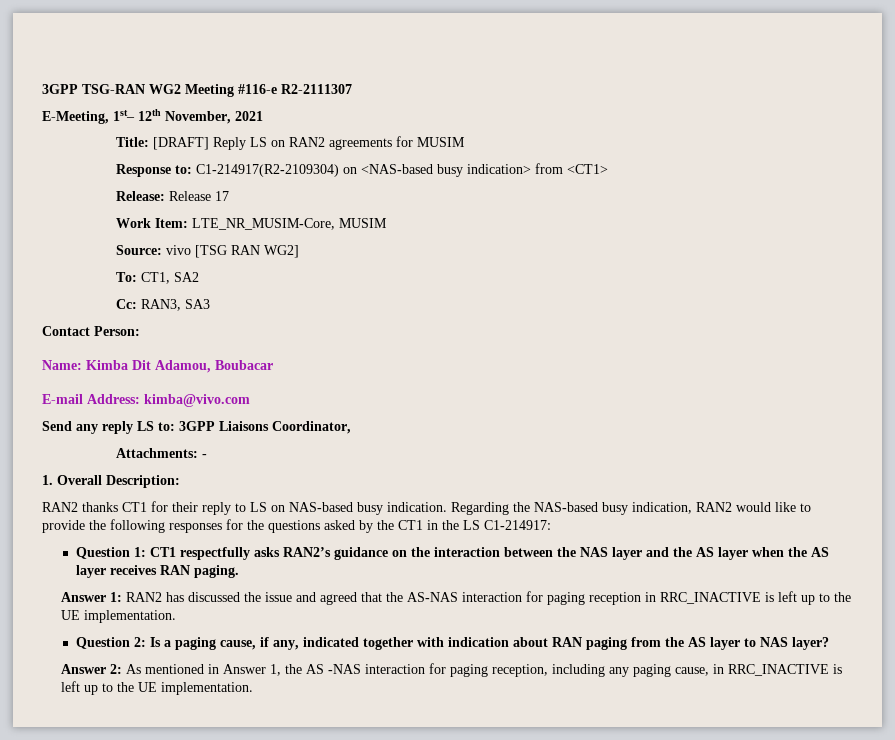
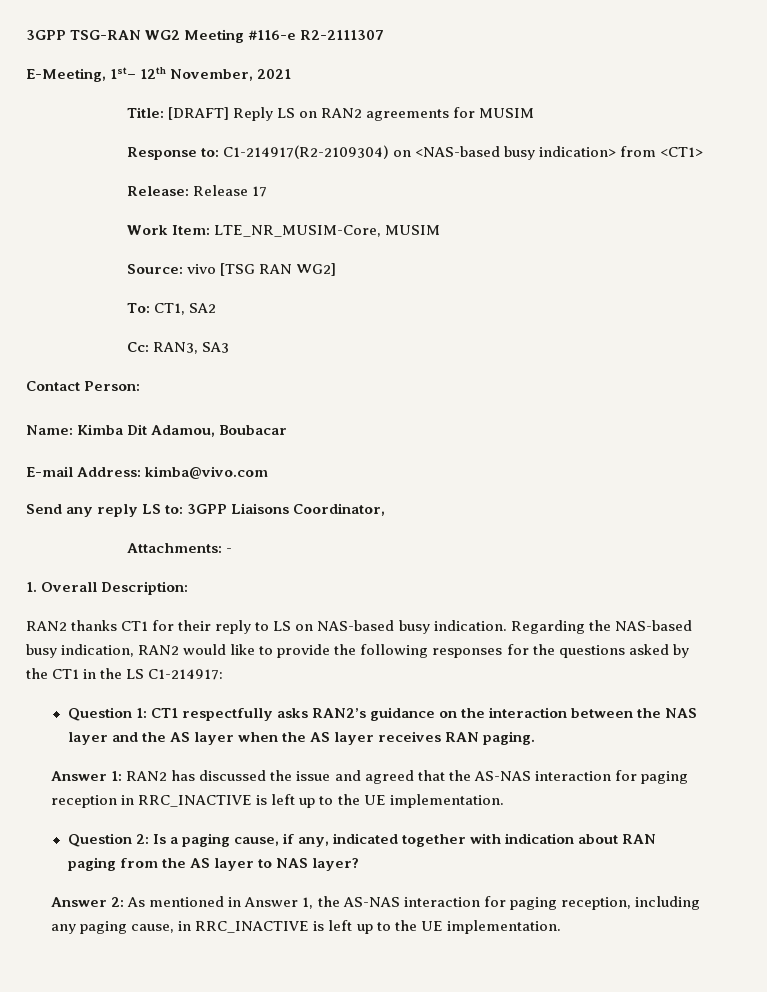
- Answer 2: As mentioned in Answer 1, the AS -NAS interaction for paging reception, including any paging cause, in RRC_INACTIVE is left up to the UE implementation.
+ Answer 2: As mentioned in Answer 1, the AS-NAS interaction for paging reception, including any paging cause, in RRC_INACTIVE is left up to the UE implementation.

